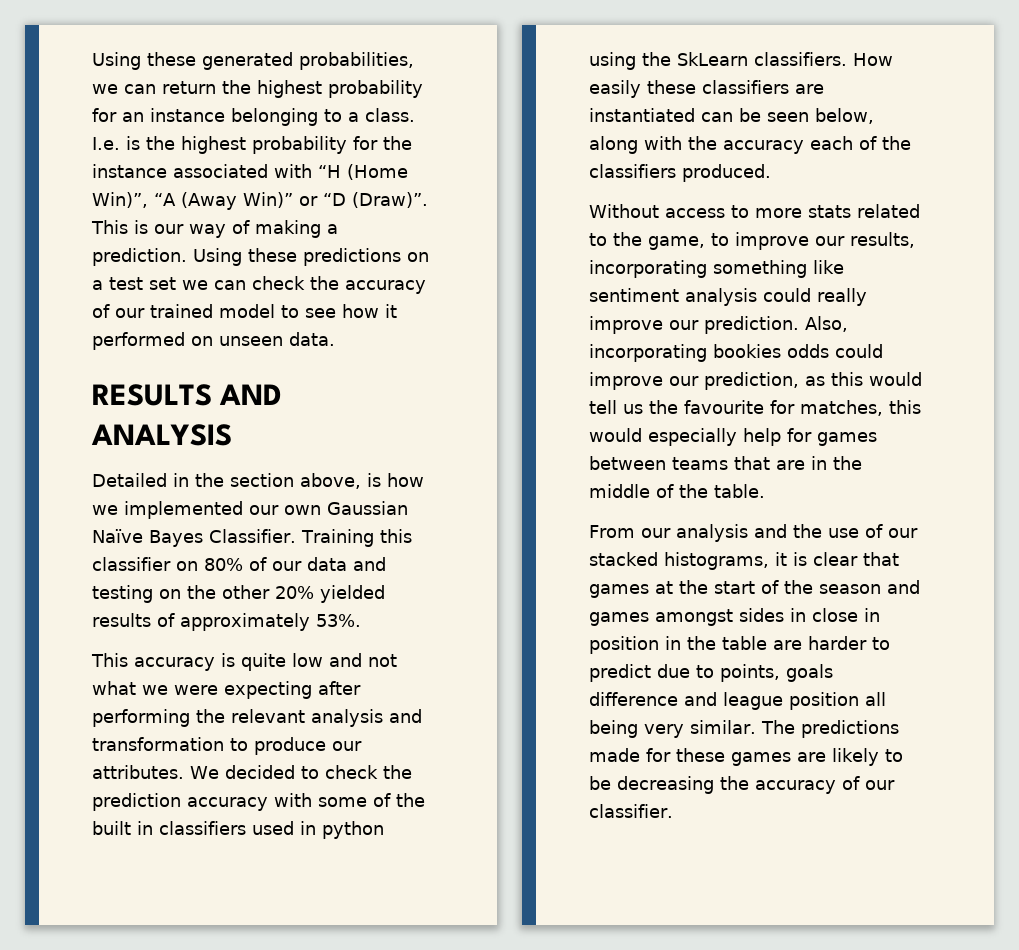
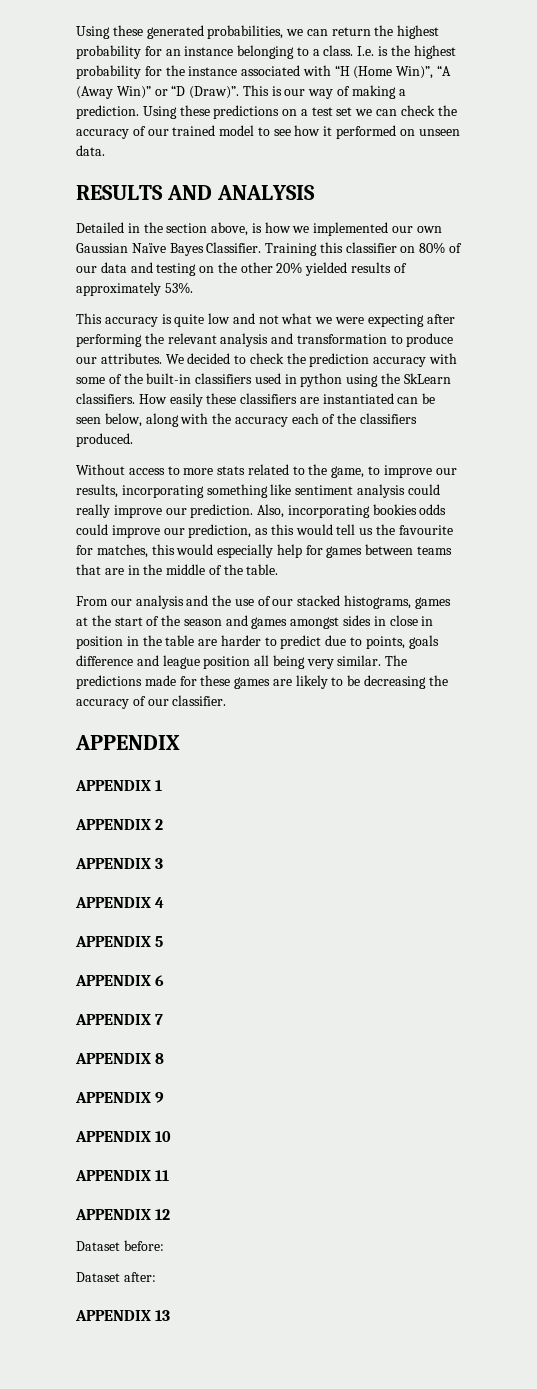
- We decided to check the prediction accuracy with some of the built in classifiers used in python using the SkLearn classifiers.
+ We decided to check the prediction accuracy with some of the built-in classifiers used in python using the SkLearn classifiers.
- From our analysis and the use of our stacked histograms, it is clear that games at the start of the season and games amongst sides in close in position in the table are harder to predict due to points, goals difference and league position all being very similar.
+ From our analysis and the use of our stacked histograms, games at the start of the season and games amongst sides in close in position in the table are harder to predict due to points, goals difference and league position all being very similar.
  The predictions made for these games are likely to be decreasing the accuracy of our classifier.
+ APPENDIX
+ APPENDIX 1
+ APPENDIX 2
+ APPENDIX 3
+ APPENDIX 4
+ APPENDIX 5
+ APPENDIX 6
+ APPENDIX 7
+ APPENDIX 8
+ APPENDIX 9
+ APPENDIX 10
+ APPENDIX 11
+ APPENDIX 12
+ Dataset before:
+ Dataset after:
+ APPENDIX 13

